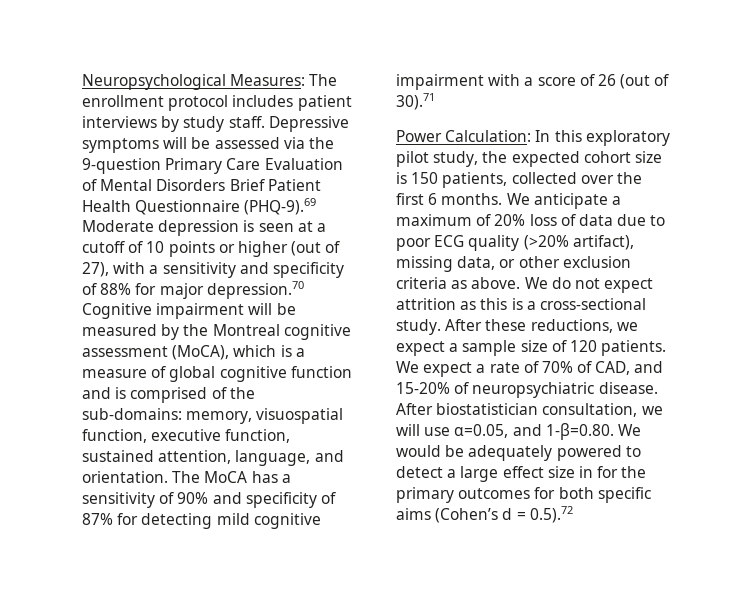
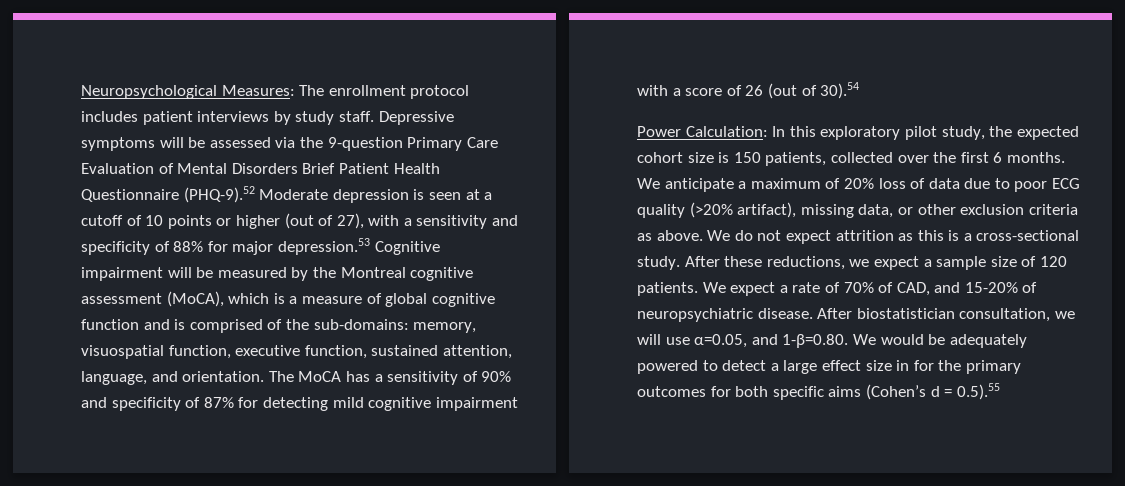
- Depressive symptoms will be assessed via the 9-question Primary Care Evaluation of Mental Disorders Brief Patient Health Questionnaire (PHQ-9).69 Moderate depression is seen at a cutoff of 10 points or higher (out of 27), with a sensitivity and specificity of 88% for major depression.70 Cognitive impairment will be measured by the Montreal cognitive assessment (MoCA), which is a measure of global cognitive function and is comprised of the sub-domains:
+ Depressive symptoms will be assessed via the 9-question Primary Care Evaluation of Mental Disorders Brief Patient Health Questionnaire (PHQ-9).52 Moderate depression is seen at a cutoff of 10 points or higher (out of 27), with a sensitivity and specificity of 88% for major depression.53 Cognitive impairment will be measured by the Montreal cognitive assessment (MoCA), which is a measure of global cognitive function and is comprised of the sub-domains:
- The MoCA has a sensitivity of 90% and specificity of 87% for detecting mild cognitive impairment with a score of 26 (out of 30).71
+ The MoCA has a sensitivity of 90% and specificity of 87% for detecting mild cognitive impairment with a score of 26 (out of 30).54
- After biostatistician consultation, we will use α=0.05, and 1-β=0.80. We would be adequately powered to detect a large effect size in for the primary outcomes for both specific aims (Cohen’s d = 0.5).72
+ After biostatistician consultation, we will use α=0.05, and 1-β=0.80. We would be adequately powered to detect a large effect size in for the primary outcomes for both specific aims (Cohen’s d = 0.5).55

